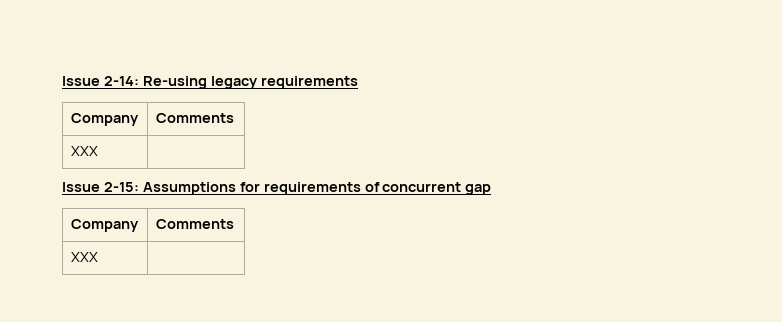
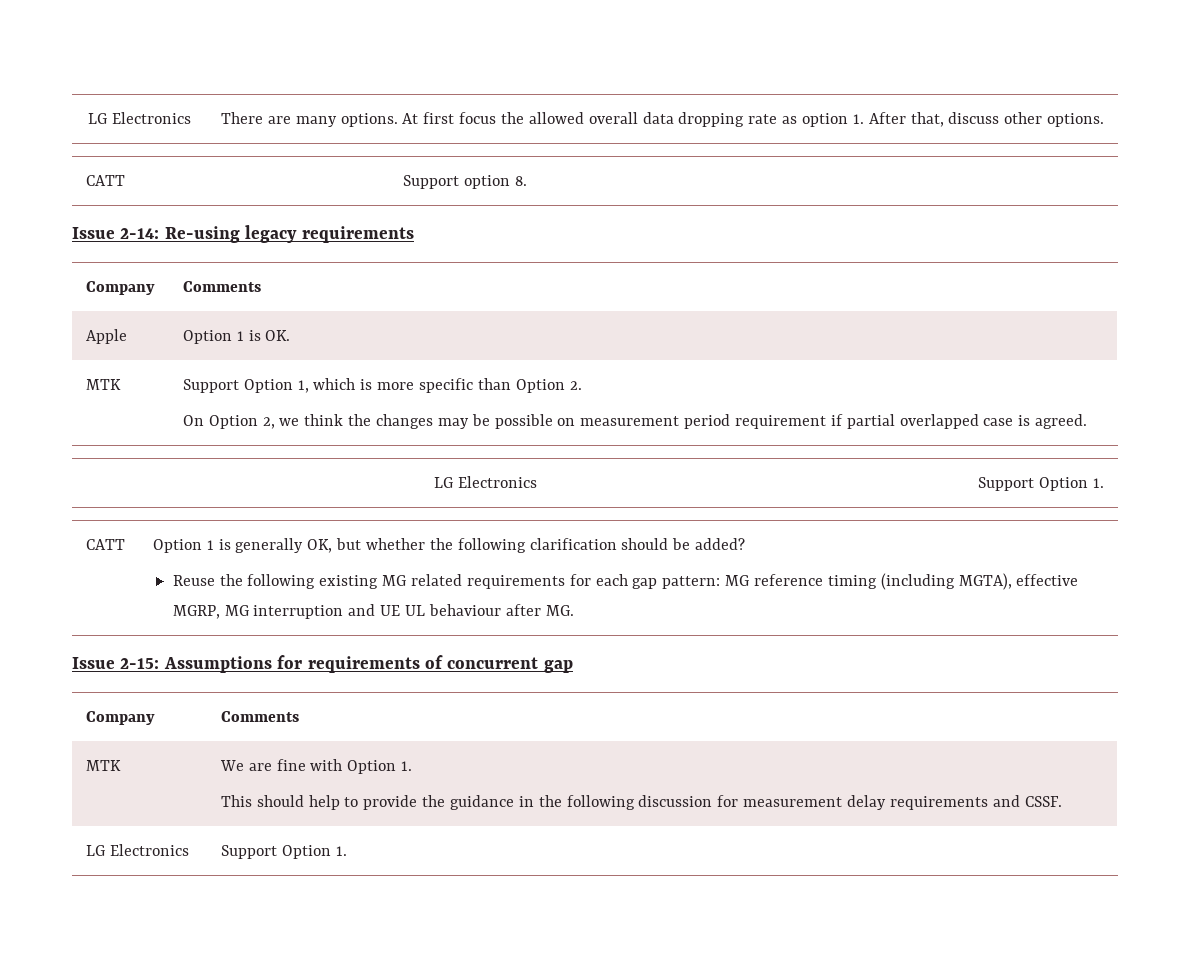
+ LG Electronics | There are many options. At first focus the allowed overall data dropping rate as option 1. After that, discuss other options.
+ CATT | Support option 8.
  Issue 2-14: Re-using legacy requirements
  Company | Comments
- XXX |
+ Apple | Option 1 is OK.
+ MTK | Support Option 1, which is more specific than Option 2.
+ On Option 2, we think the changes may be possible on measurement period requirement if partial overlapped case is agreed.
+ LG Electronics | Support Option 1.
+ CATT | Option 1 is generally OK, but whether the following clarification should be added?
+ Reuse the following existing MG related requirements for each gap pattern: MG reference timing (including MGTA), effective MGRP, MG interruption and UE UL behaviour after MG.
  Issue 2-15: Assumptions for requirements of concurrent gap
  Company | Comments
- XXX |
+ MTK | We are fine with Option 1.
+ This should help to provide the guidance in the following discussion for measurement delay requirements and CSSF.
+ LG Electronics | Support Option 1.

